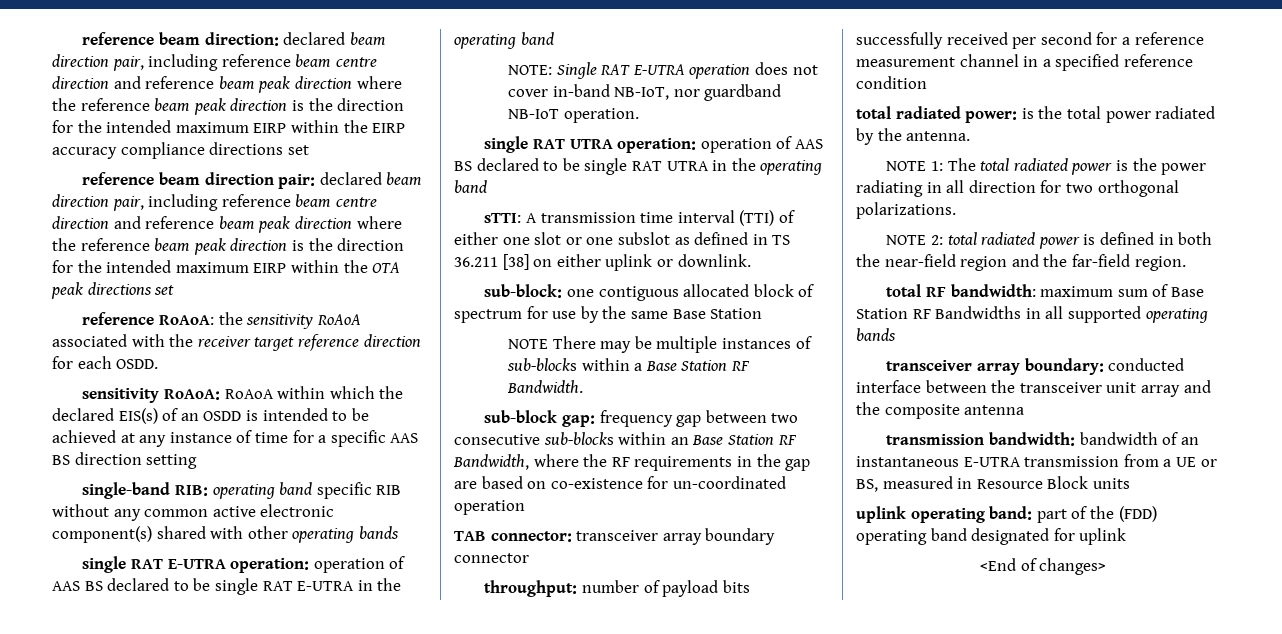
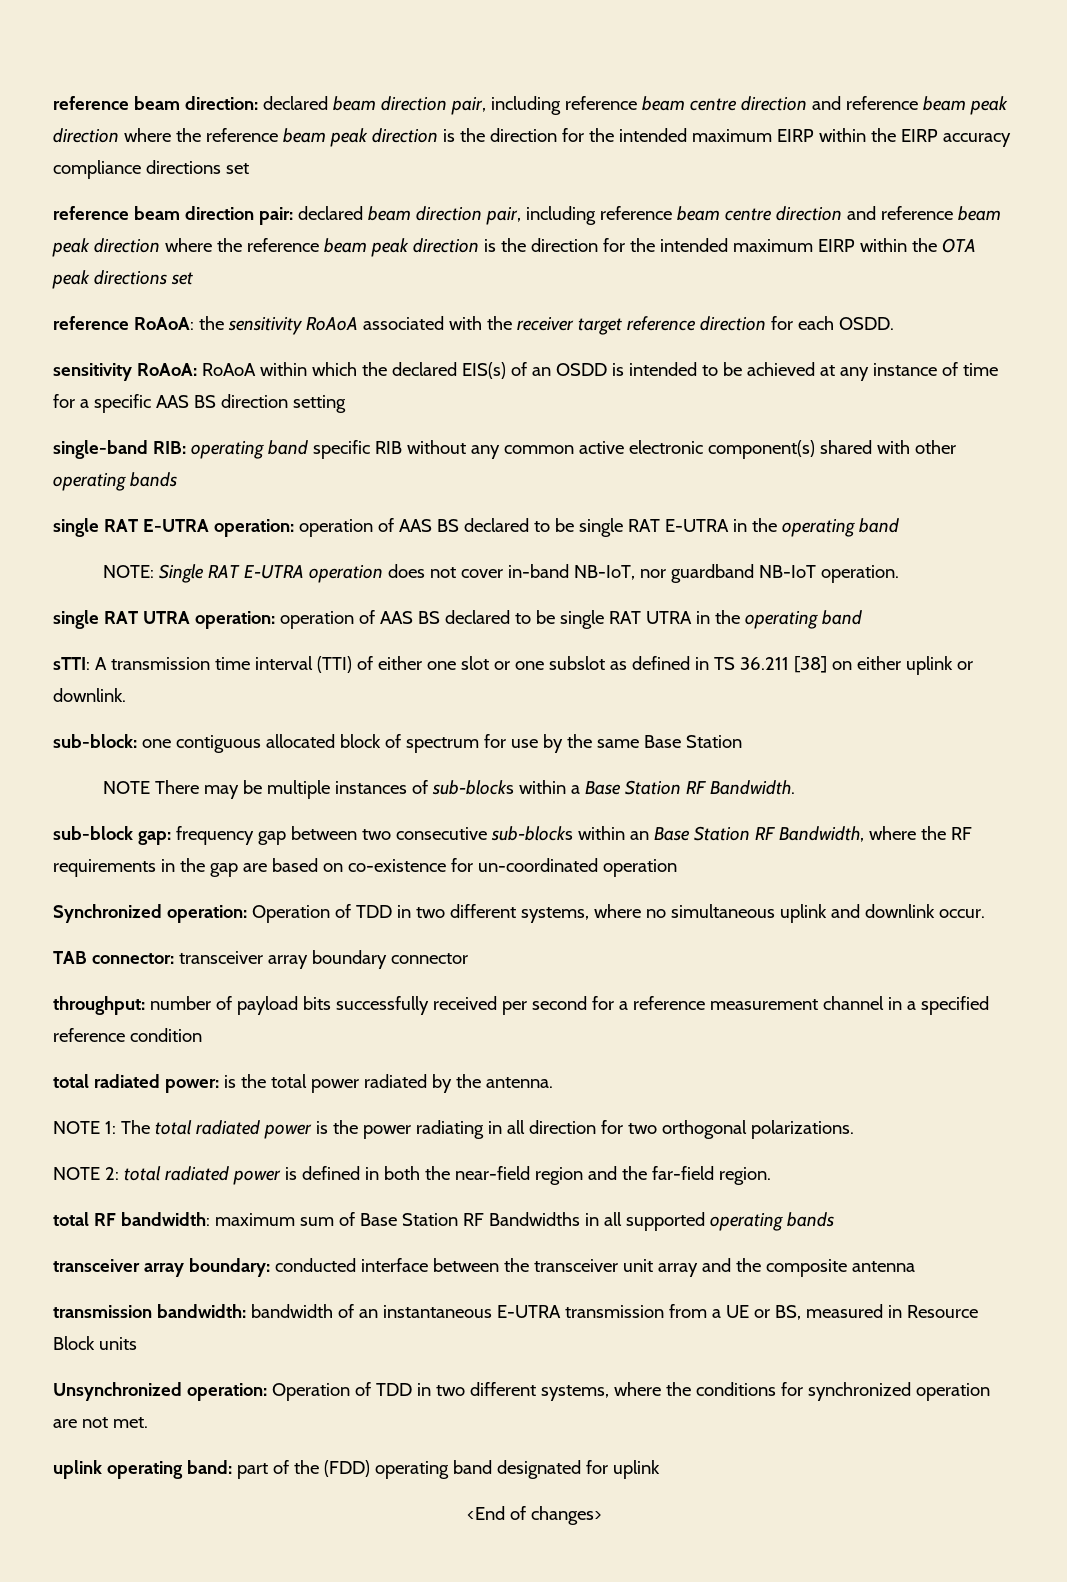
+ Synchronized operation: Operation of TDD in two different systems, where no simultaneous uplink and downlink occur.
+ Unsynchronized operation: Operation of TDD in two different systems, where the conditions for synchronized operation are not met.

